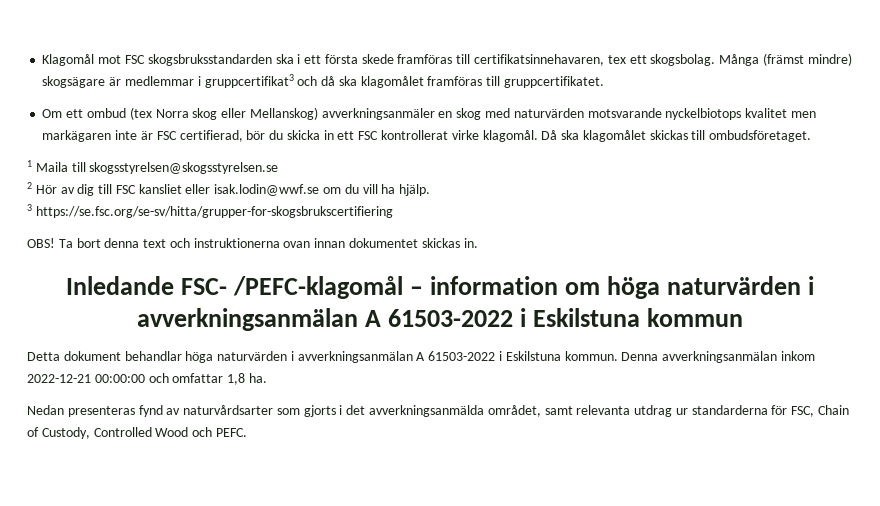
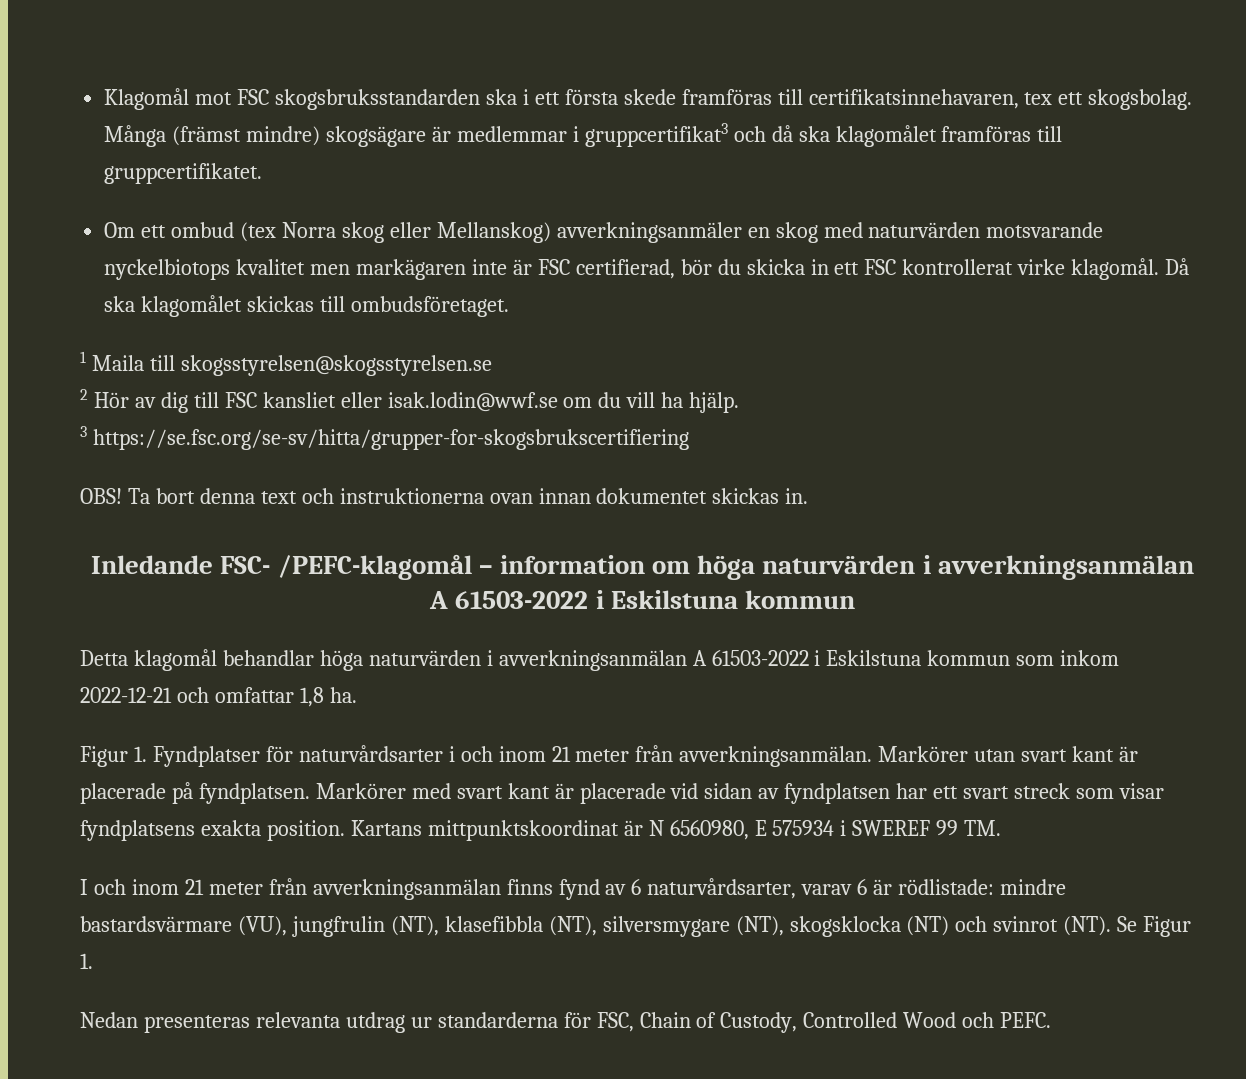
- Detta dokument behandlar höga naturvärden i avverkningsanmälan A 61503-2022 i Eskilstuna kommun. Denna avverkningsanmälan inkom 2022-12-21 00:00:00 och omfattar 1,8 ha.
+ Detta klagomål behandlar höga naturvärden i avverkningsanmälan A 61503-2022 i Eskilstuna kommun som inkom 2022-12-21 och omfattar 1,8 ha.
- Nedan presenteras fynd av naturvårdsarter som gjorts i det avverkningsanmälda området, samt relevanta utdrag ur standarderna för FSC, Chain of Custody, Controlled Wood och PEFC.
+ Figur 1. Fyndplatser för naturvårdsarter i och inom 21 meter från avverkningsanmälan. Markörer utan svart kant är placerade på fyndplatsen. Markörer med svart kant är placerade vid sidan av fyndplatsen har ett svart streck som visar fyndplatsens exakta position. Kartans mittpunktskoordinat är N 6560980, E 575934 i SWEREF 99 TM.
+ I och inom 21 meter från avverkningsanmälan finns fynd av 6 naturvårdsarter, varav 6 är rödlistade: mindre bastardsvärmare (VU), jungfrulin (NT), klasefibbla (NT), silversmygare (NT), skogsklocka (NT) och svinrot (NT). Se Figur 1.
+ Nedan presenteras relevanta utdrag ur standarderna för FSC, Chain of Custody, Controlled Wood och PEFC.

